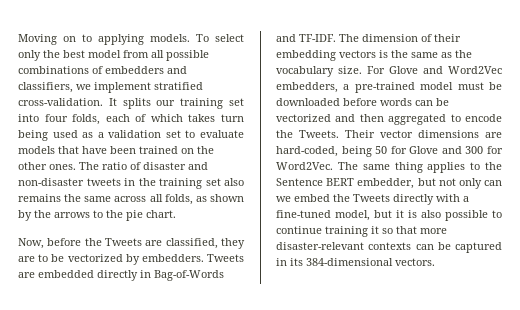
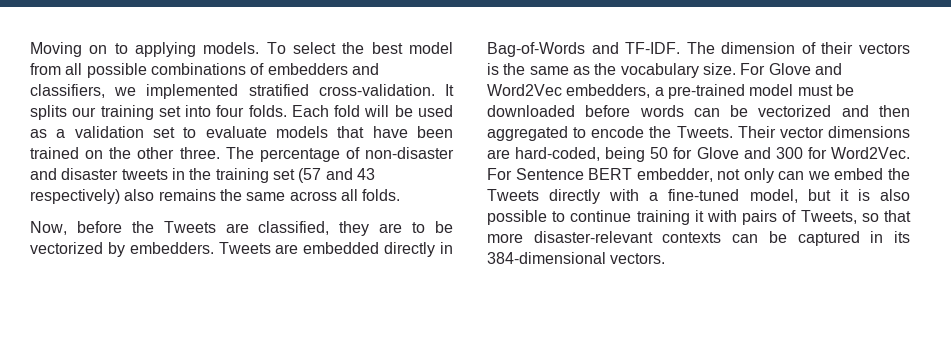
- To select only the best model from all possible combinations of embedders and classifiers, we implement stratified cross-validation.
+ To select the best model from all possible combinations of embedders and classifiers, we implemented stratified cross-validation.
- It splits our training set into four folds, each of which takes turn being used as a validation set to evaluate models that have been trained on the other ones. The ratio of disaster and non-disaster tweets in the training set also remains the same across all folds, as shown by the arrows to the pie chart.
+ It splits our training set into four folds. Each fold will be used as a validation set to evaluate models that have been trained on the other three. The percentage of non-disaster and disaster tweets in the training set (57 and 43 respectively) also remains the same across all folds.
- The dimension of their embedding vectors is the same as the vocabulary size.
+ The dimension of their vectors is the same as the vocabulary size.
- The same thing applies to the Sentence BERT embedder, but not only can we embed the Tweets directly with a fine-tuned model, but it is also possible to continue training it so that more disaster-relevant contexts can be captured in its 384-dimensional vectors.
+ For Sentence BERT embedder, not only can we embed the Tweets directly with a fine-tuned model, but it is also possible to continue training it with pairs of Tweets, so that more disaster-relevant contexts can be captured in its 384-dimensional vectors.

